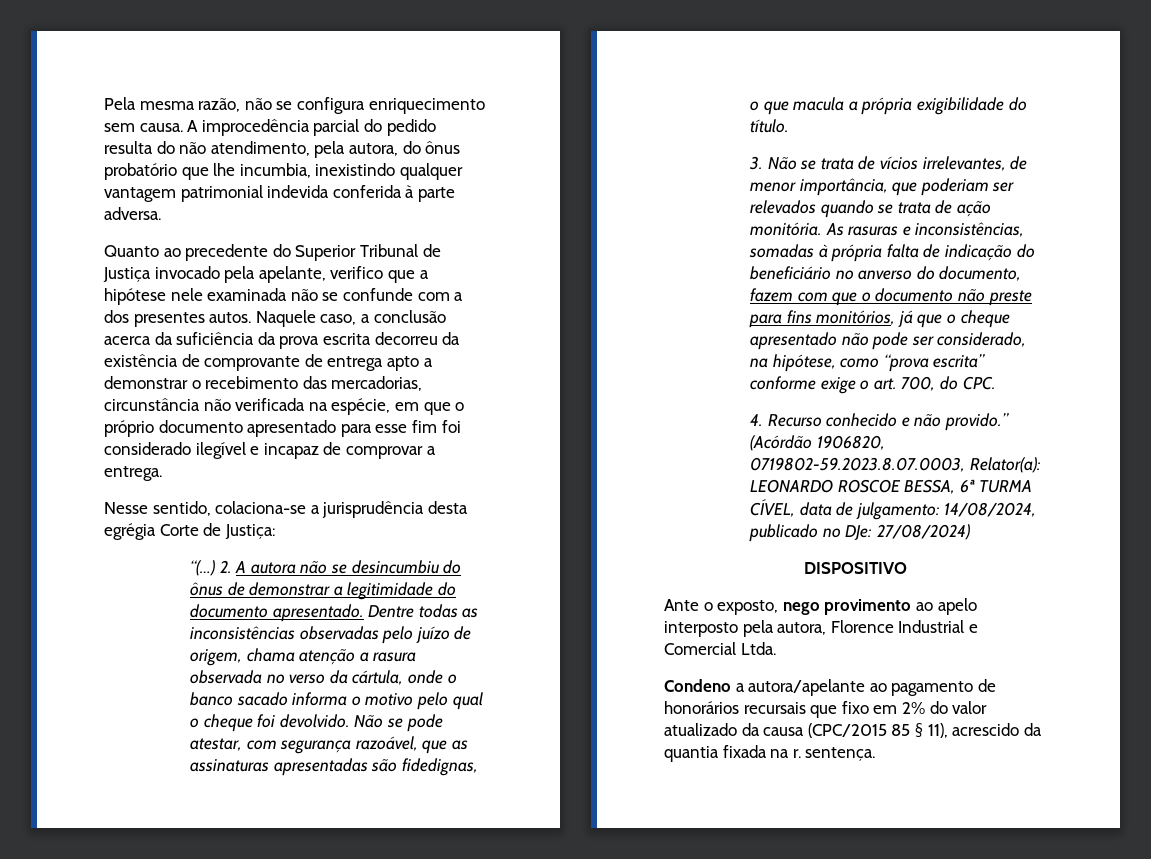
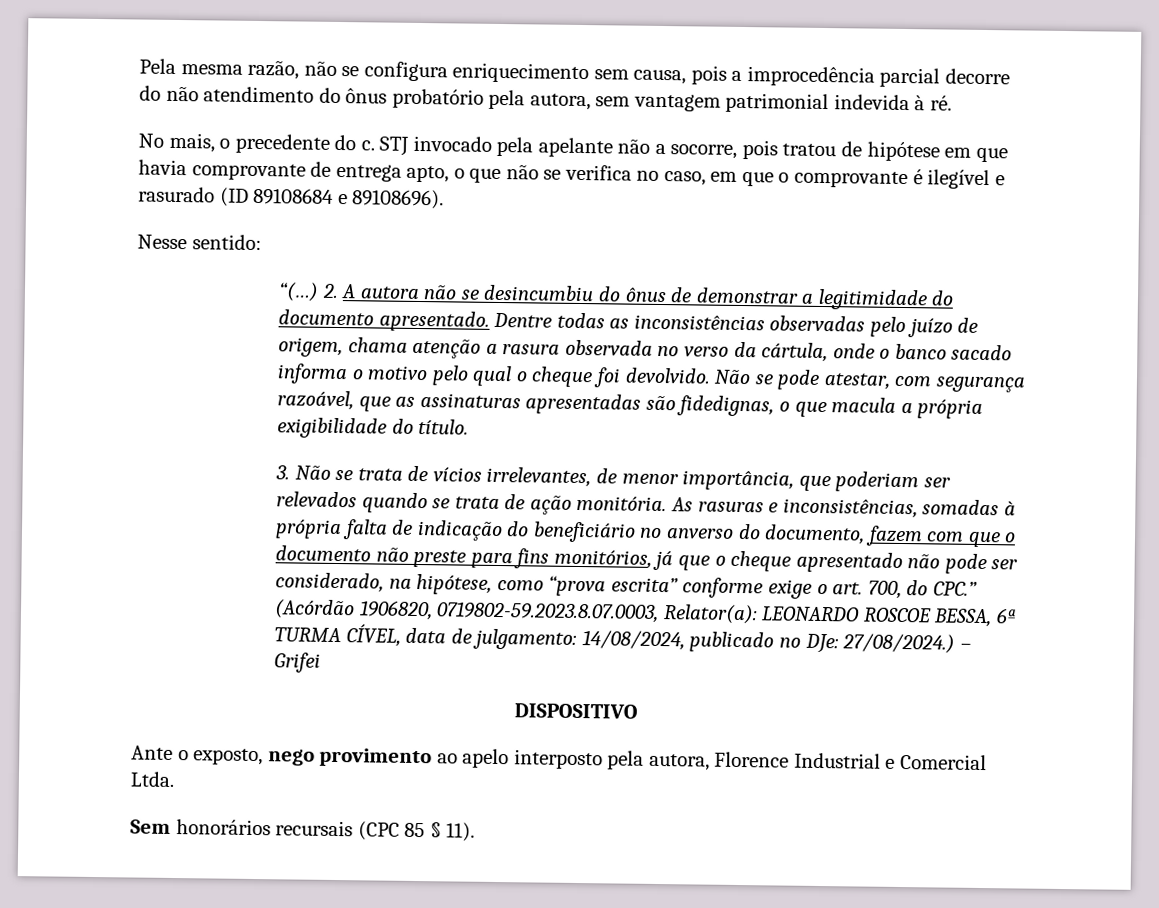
- Pela mesma razão, não se configura enriquecimento sem causa. A improcedência parcial do pedido resulta do não atendimento, pela autora, do ônus probatório que lhe incumbia, inexistindo qualquer vantagem patrimonial indevida conferida à parte adversa.
- Quanto ao precedente do Superior Tribunal de Justiça invocado pela apelante, verifico que a hipótese nele examinada não se confunde com a dos presentes autos. Naquele caso, a conclusão acerca da suficiência da prova escrita decorreu da existência de comprovante de entrega apto a demonstrar o recebimento das mercadorias, circunstância não verificada na espécie, em que o próprio documento apresentado para esse fim foi considerado ilegível e incapaz de comprovar a entrega.
- Nesse sentido, colaciona-se a jurisprudência desta egrégia Corte de Justiça:
+ Pela mesma razão, não se configura enriquecimento sem causa, pois a improcedência parcial decorre do não atendimento do ônus probatório pela autora, sem vantagem patrimonial indevida à ré.
+ No mais, o precedente do c. STJ invocado pela apelante não a socorre, pois tratou de hipótese em que havia comprovante de entrega apto, o que não se verifica no caso, em que o comprovante é ilegível e rasurado (ID 89108684 e 89108696).
+ Nesse sentido:
- As rasuras e inconsistências, somadas à própria falta de indicação do beneficiário no anverso do documento, fazem com que o documento não preste para fins monitórios, já que o cheque apresentado não pode ser considerado, na hipótese, como “prova escrita” conforme exige o art. 700, do CPC.
- 4. Recurso conhecido e não provido.” (Acórdão 1906820, 0719802-59.2023.8.07.0003, Relator(a):
+ As rasuras e inconsistências, somadas à própria falta de indicação do beneficiário no anverso do documento, fazem com que o documento não preste para fins monitórios, já que o cheque apresentado não pode ser considerado, na hipótese, como “prova escrita” conforme exige o art. 700, do CPC.” (Acórdão 1906820, 0719802-59.2023.8.07.0003, Relator(a):
- 27/08/2024)
+ 27/08/2024.) – Grifei
- Condeno a autora/apelante ao pagamento de honorários recursais que fixo em 2% do valor atualizado da causa (CPC/2015 85 § 11), acrescido da quantia fixada na r. sentença.
+ Sem honorários recursais (CPC 85 § 11).

